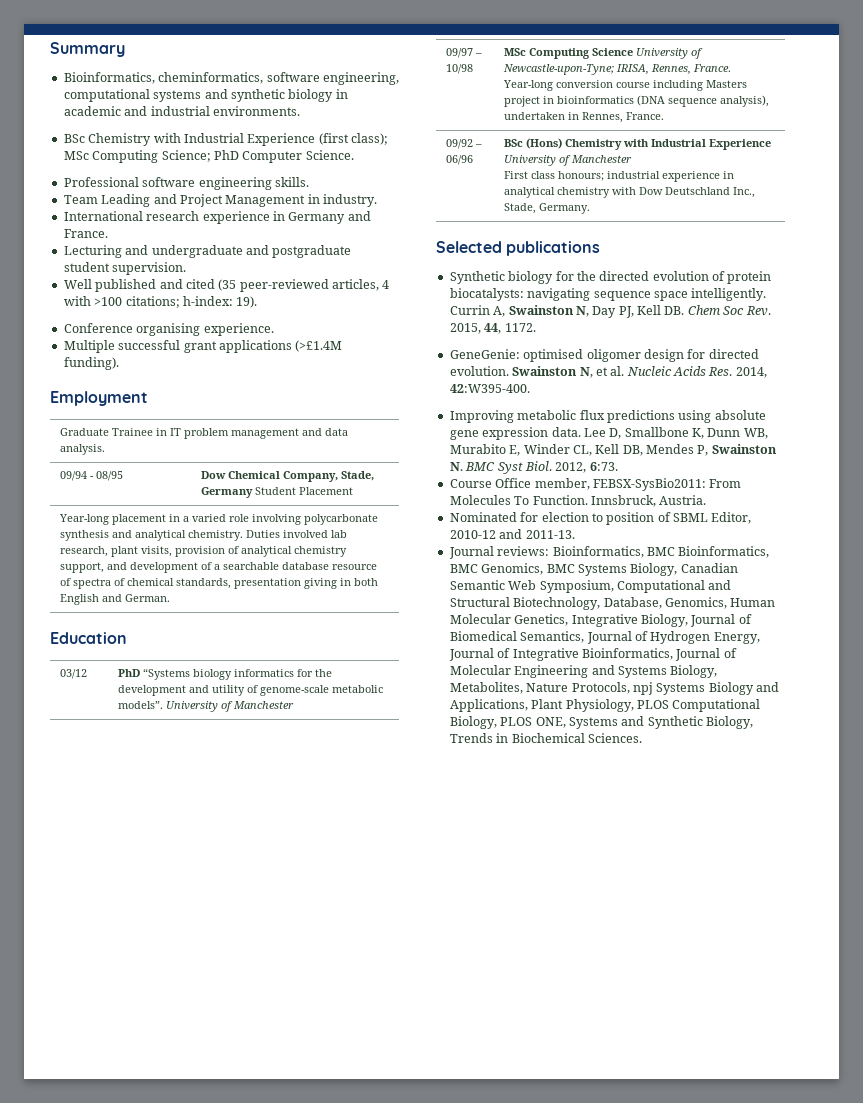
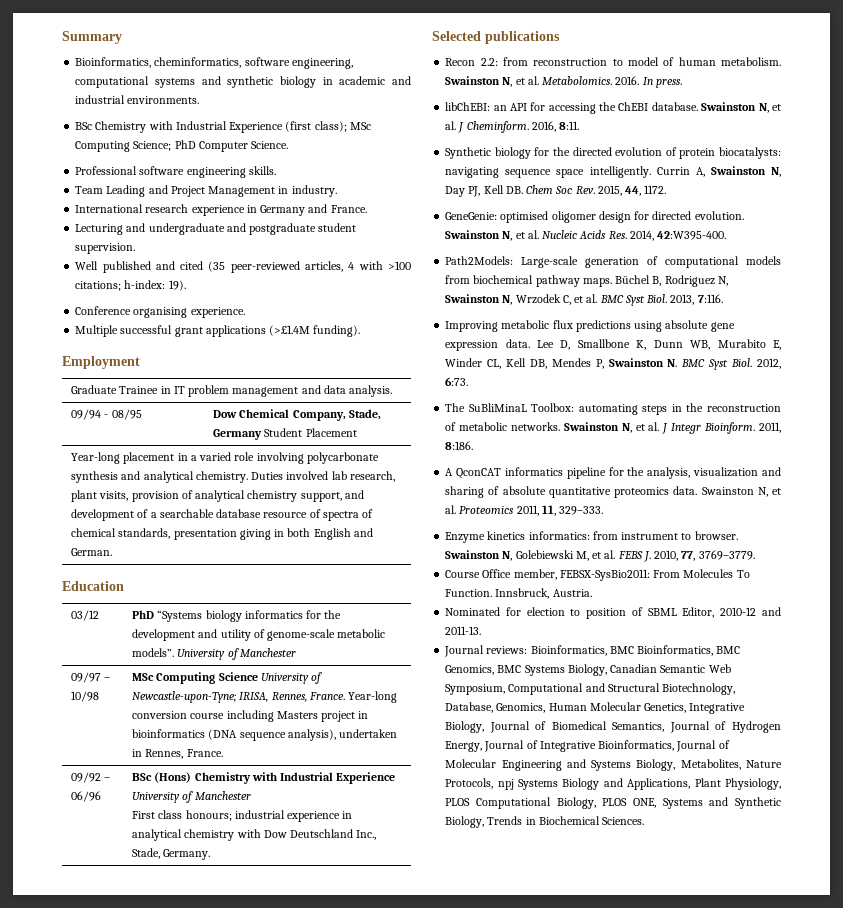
+ Recon 2.2: from reconstruction to model of human metabolism. Swainston N, et al. Metabolomics. 2016. In press.
+ libChEBI: an API for accessing the ChEBI database. Swainston N, et al. J Cheminform. 2016, 8:11.
+ Path2Models: Large-scale generation of computational models from biochemical pathway maps. Büchel B, Rodriguez N, Swainston N, Wrzodek C, et al. BMC Syst Biol. 2013, 7:116.
+ The SuBliMinaL Toolbox: automating steps in the reconstruction of metabolic networks. Swainston N, et al. J Integr Bioinform. 2011, 8:186.
+ A QconCAT informatics pipeline for the analysis, visualization and sharing of absolute quantitative proteomics data. Swainston N, et al. Proteomics 2011, 11, 329–333.
+ Enzyme kinetics informatics: from instrument to browser. Swainston N, Golebiewski M, et al. FEBS J. 2010, 77, 3769–3779.

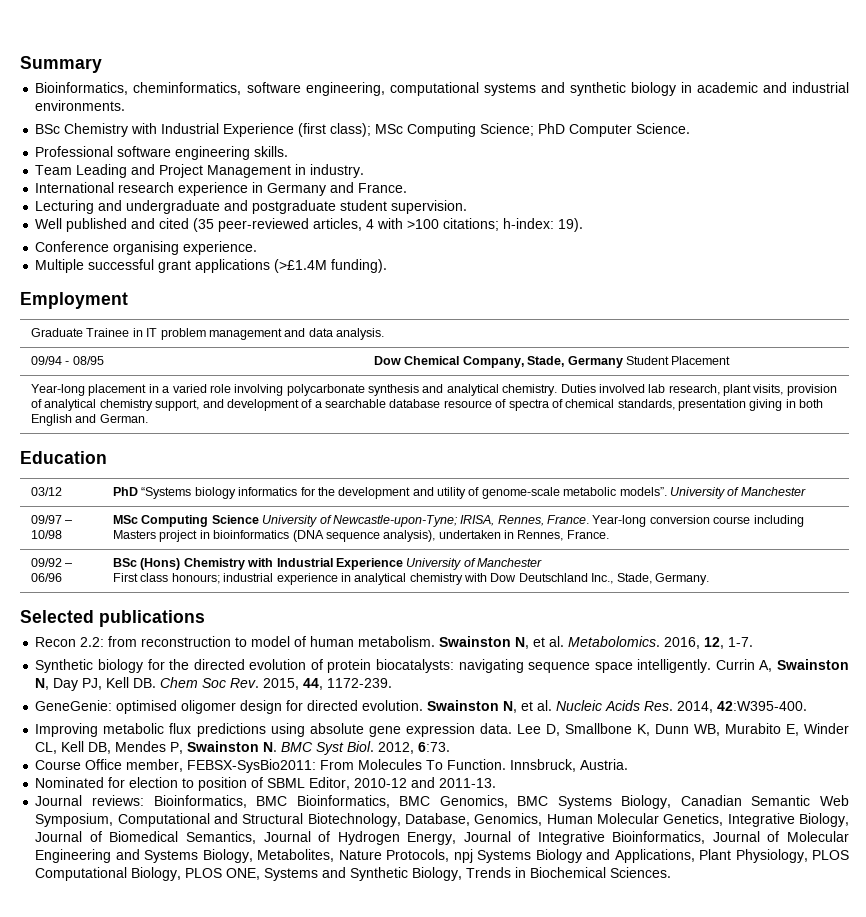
- 2016. In press.
- libChEBI: an API for accessing the ChEBI database. Swainston N, et al. J Cheminform. 2016, 8:11.
+ 2016, 12, 1-7.
- Currin A, Swainston N, Day PJ, Kell DB. Chem Soc Rev. 2015, 44, 1172.
+ Currin A, Swainston N, Day PJ, Kell DB. Chem Soc Rev. 2015, 44, 1172-239.
- Path2Models: Large-scale generation of computational models from biochemical pathway maps. Büchel B, Rodriguez N, Swainston N, Wrzodek C, et al. BMC Syst Biol. 2013, 7:116.
- The SuBliMinaL Toolbox: automating steps in the reconstruction of metabolic networks. Swainston N, et al. J Integr Bioinform. 2011, 8:186.
- A QconCAT informatics pipeline for the analysis, visualization and sharing of absolute quantitative proteomics data. Swainston N, et al. Proteomics 2011, 11, 329–333.
- Enzyme kinetics informatics: from instrument to browser. Swainston N, Golebiewski M, et al. FEBS J. 2010, 77, 3769–3779.

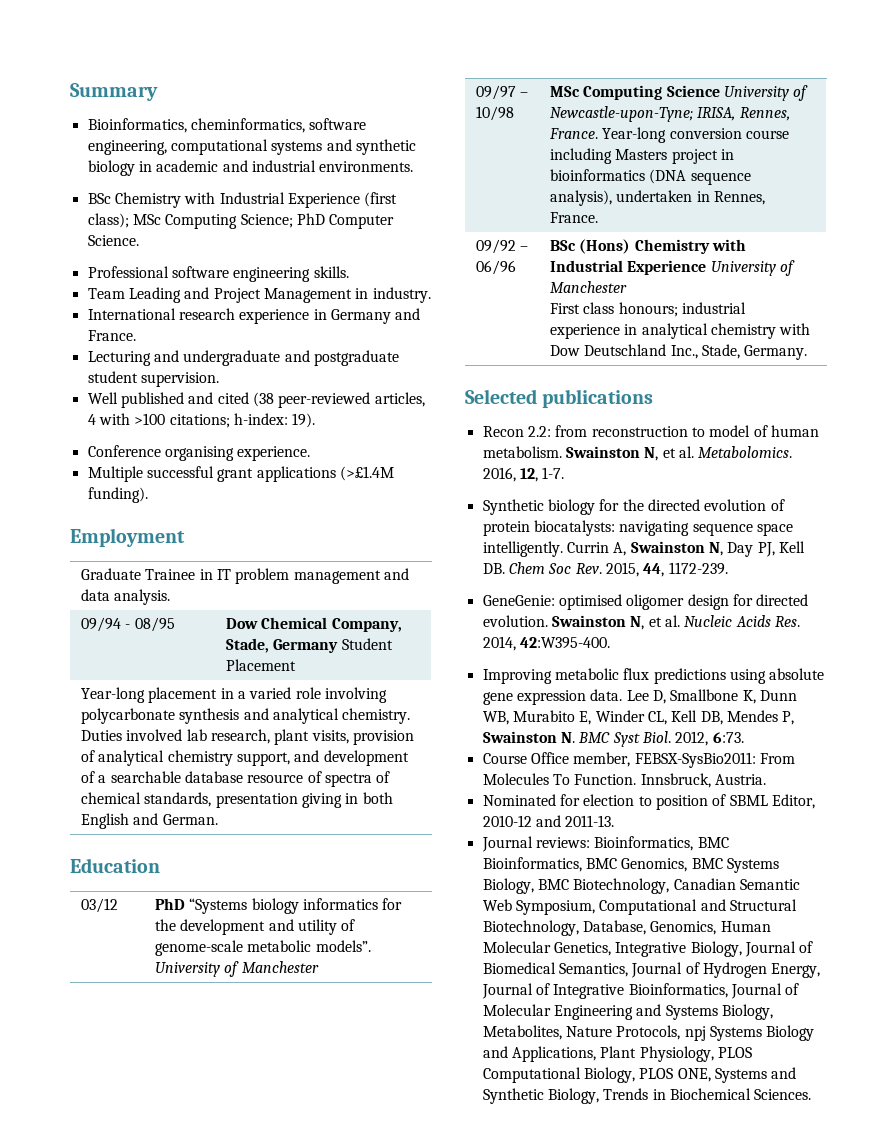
- Well published and cited (35 peer-reviewed articles, 4 with >100 citations; h-index: 19).
+ Well published and cited (38 peer-reviewed articles, 4 with >100 citations; h-index: 19).
- Bioinformatics, BMC Bioinformatics, BMC Genomics, BMC Systems Biology, Canadian Semantic Web Symposium, Computational and Structural Biotechnology, Database, Genomics, Human Molecular Genetics, Integrative Biology, Journal of Biomedical Semantics, Journal of Hydrogen Energy, Journal of Integrative Bioinformatics, Journal of Molecular Engineering and Systems Biology, Metabolites, Nature Protocols, npj Systems Biology and Applications, Plant Physiology, PLOS Computational Biology, PLOS ONE, Systems and Synthetic Biology, Trends in Biochemical Sciences.
+ Bioinformatics, BMC Bioinformatics, BMC Genomics, BMC Systems Biology, BMC Biotechnology, Canadian Semantic Web Symposium, Computational and Structural Biotechnology, Database, Genomics, Human Molecular Genetics, Integrative Biology, Journal of Biomedical Semantics, Journal of Hydrogen Energy, Journal of Integrative Bioinformatics, Journal of Molecular Engineering and Systems Biology, Metabolites, Nature Protocols, npj Systems Biology and Applications, Plant Physiology, PLOS Computational Biology, PLOS ONE, Systems and Synthetic Biology, Trends in Biochemical Sciences.

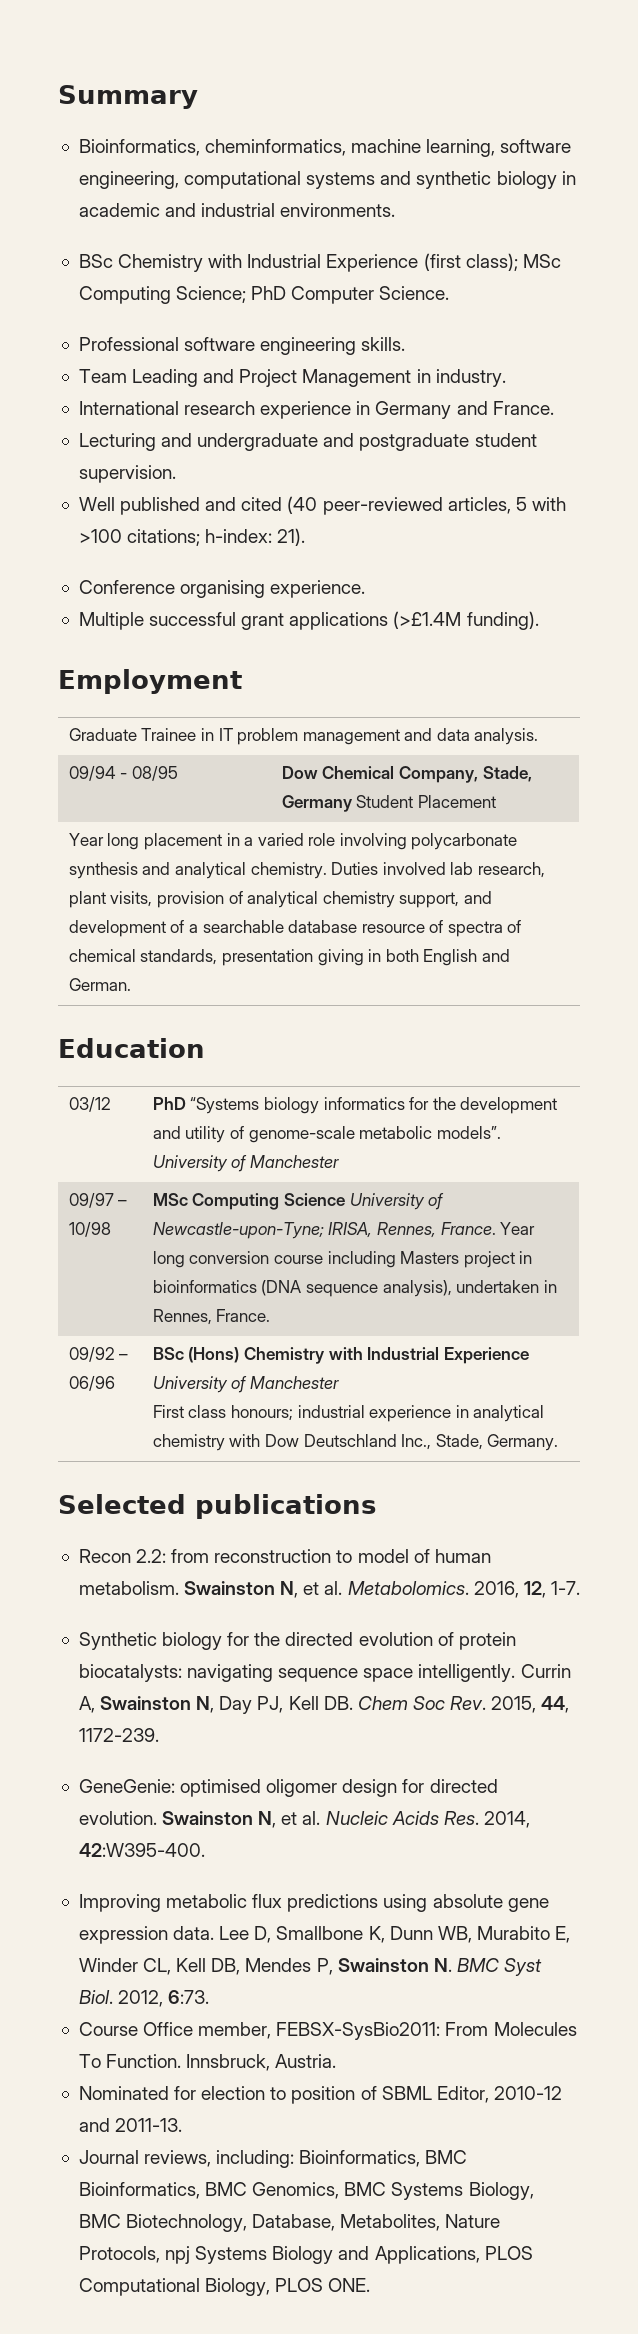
- Bioinformatics, cheminformatics, software engineering, computational systems and synthetic biology in academic and industrial environments.
+ Bioinformatics, cheminformatics, machine learning, software engineering, computational systems and synthetic biology in academic and industrial environments.
- Well published and cited (38 peer-reviewed articles, 4 with >100 citations; h-index: 19).
+ Well published and cited (40 peer-reviewed articles, 5 with >100 citations; h-index: 21).
- Year-long placement in a varied role involving polycarbonate synthesis and analytical chemistry.
+ Year long placement in a varied role involving polycarbonate synthesis and analytical chemistry.
- 09/97 – 10/98 | MSc Computing Science University of Newcastle-upon-Tyne; IRISA, Rennes, France. Year-long conversion course including Masters project in bioinformatics (DNA sequence analysis), undertaken in Rennes, France.
+ 09/97 – 10/98 | MSc Computing Science University of Newcastle-upon-Tyne; IRISA, Rennes, France. Year long conversion course including Masters project in bioinformatics (DNA sequence analysis), undertaken in Rennes, France.
- Journal reviews: Bioinformatics, BMC Bioinformatics, BMC Genomics, BMC Systems Biology, BMC Biotechnology, Canadian Semantic Web Symposium, Computational and Structural Biotechnology, Database, Genomics, Human Molecular Genetics, Integrative Biology, Journal of Biomedical Semantics, Journal of Hydrogen Energy, Journal of Integrative Bioinformatics, Journal of Molecular Engineering and Systems Biology, Metabolites, Nature Protocols, npj Systems Biology and Applications, Plant Physiology, PLOS Computational Biology, PLOS ONE, Systems and Synthetic Biology, Trends in Biochemical Sciences.
+ Journal reviews, including: Bioinformatics, BMC Bioinformatics, BMC Genomics, BMC Systems Biology, BMC Biotechnology, Database, Metabolites, Nature Protocols, npj Systems Biology and Applications, PLOS Computational Biology, PLOS ONE.

